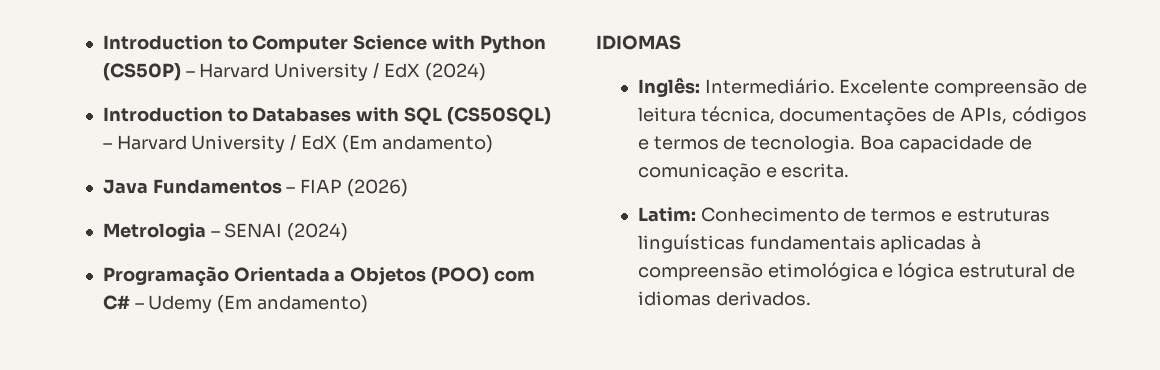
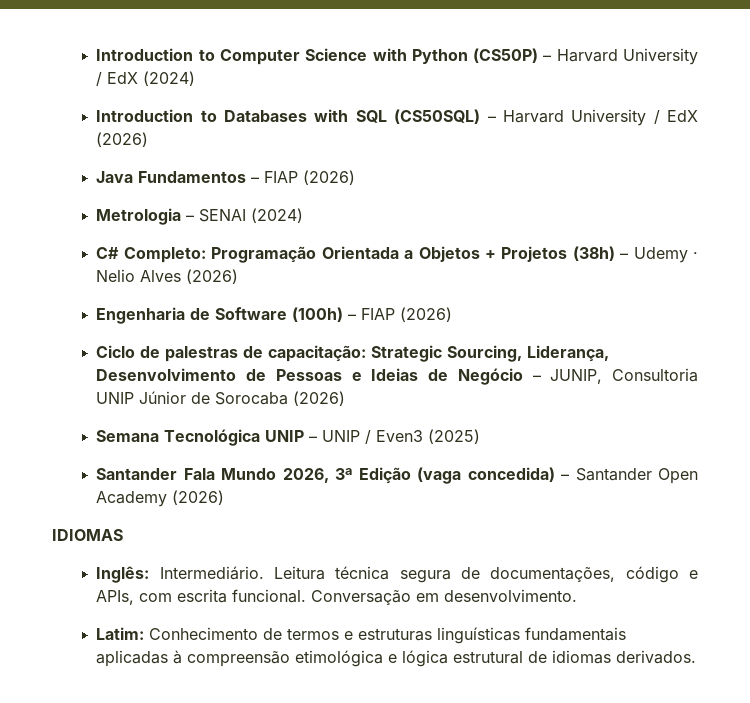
- Introduction to Databases with SQL (CS50SQL) – Harvard University / EdX (Em andamento)
+ Introduction to Databases with SQL (CS50SQL) – Harvard University / EdX (2026)
- Programação Orientada a Objetos (POO) com C# – Udemy (Em andamento)
+ C# Completo: Programação Orientada a Objetos + Projetos (38h) – Udemy · Nelio Alves (2026)
+ Engenharia de Software (100h) – FIAP (2026)
+ Ciclo de palestras de capacitação: Strategic Sourcing, Liderança, Desenvolvimento de Pessoas e Ideias de Negócio – JUNIP, Consultoria UNIP Júnior de Sorocaba (2026)
+ Semana Tecnológica UNIP – UNIP / Even3 (2025)
+ Santander Fala Mundo 2026, 3ª Edição (vaga concedida) – Santander Open Academy (2026)
  IDIOMAS
- Inglês: Intermediário. Excelente compreensão de leitura técnica, documentações de APIs, códigos e termos de tecnologia. Boa capacidade de comunicação e escrita.
+ Inglês: Intermediário. Leitura técnica segura de documentações, código e APIs, com escrita funcional. Conversação em desenvolvimento.

